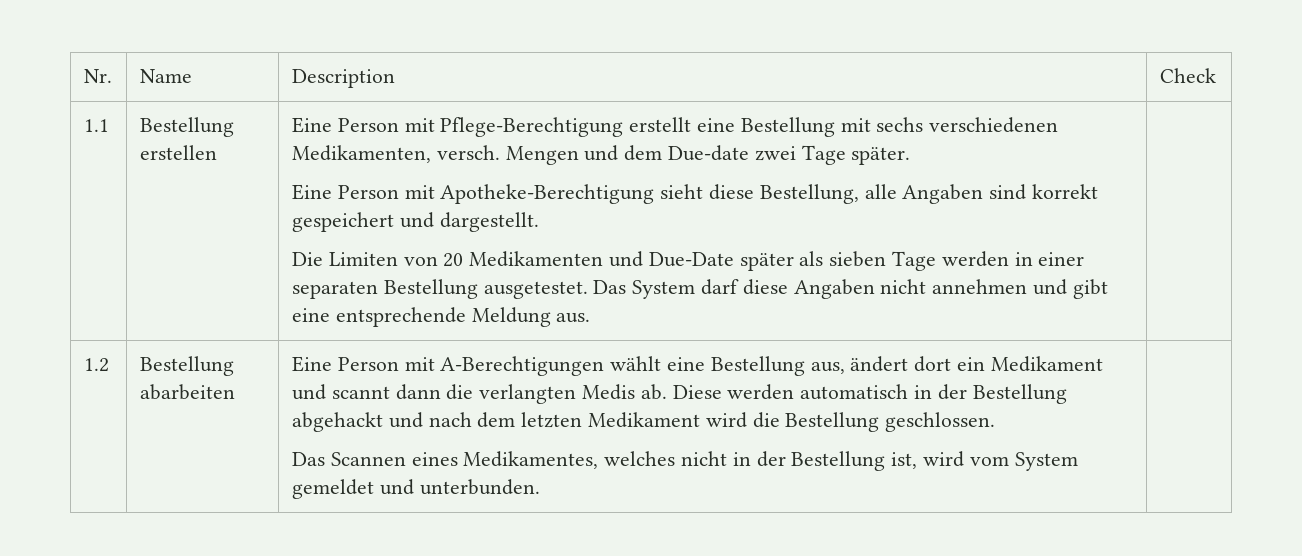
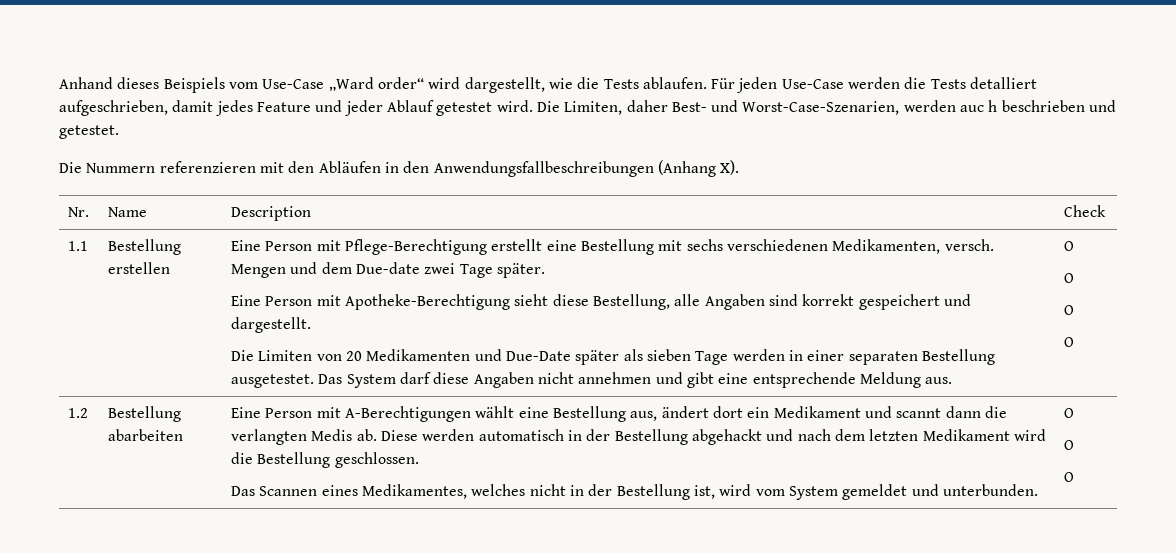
+ Anhand dieses Beispiels vom Use-Case „Ward order“ wird dargestellt, wie die Tests ablaufen. Für jeden Use-Case werden die Tests detalliert aufgeschrieben, damit jedes Feature und jeder Ablauf getestet wird. Die Limiten, daher Best- und Worst-Case-Szenarien, werden auc h beschrieben und getestet.
+ Die Nummern referenzieren mit den Abläufen in den Anwendungsfallbeschreibungen (Anhang X).
- Das System darf diese Angaben nicht annehmen und gibt eine entsprechende Meldung aus.
+ Das System darf diese Angaben nicht annehmen und gibt eine entsprechende Meldung aus. | O
+ O
+ O
+ O
- Das Scannen eines Medikamentes, welches nicht in der Bestellung ist, wird vom System gemeldet und unterbunden.
+ Das Scannen eines Medikamentes, welches nicht in der Bestellung ist, wird vom System gemeldet und unterbunden. | O
+ O
+ O

